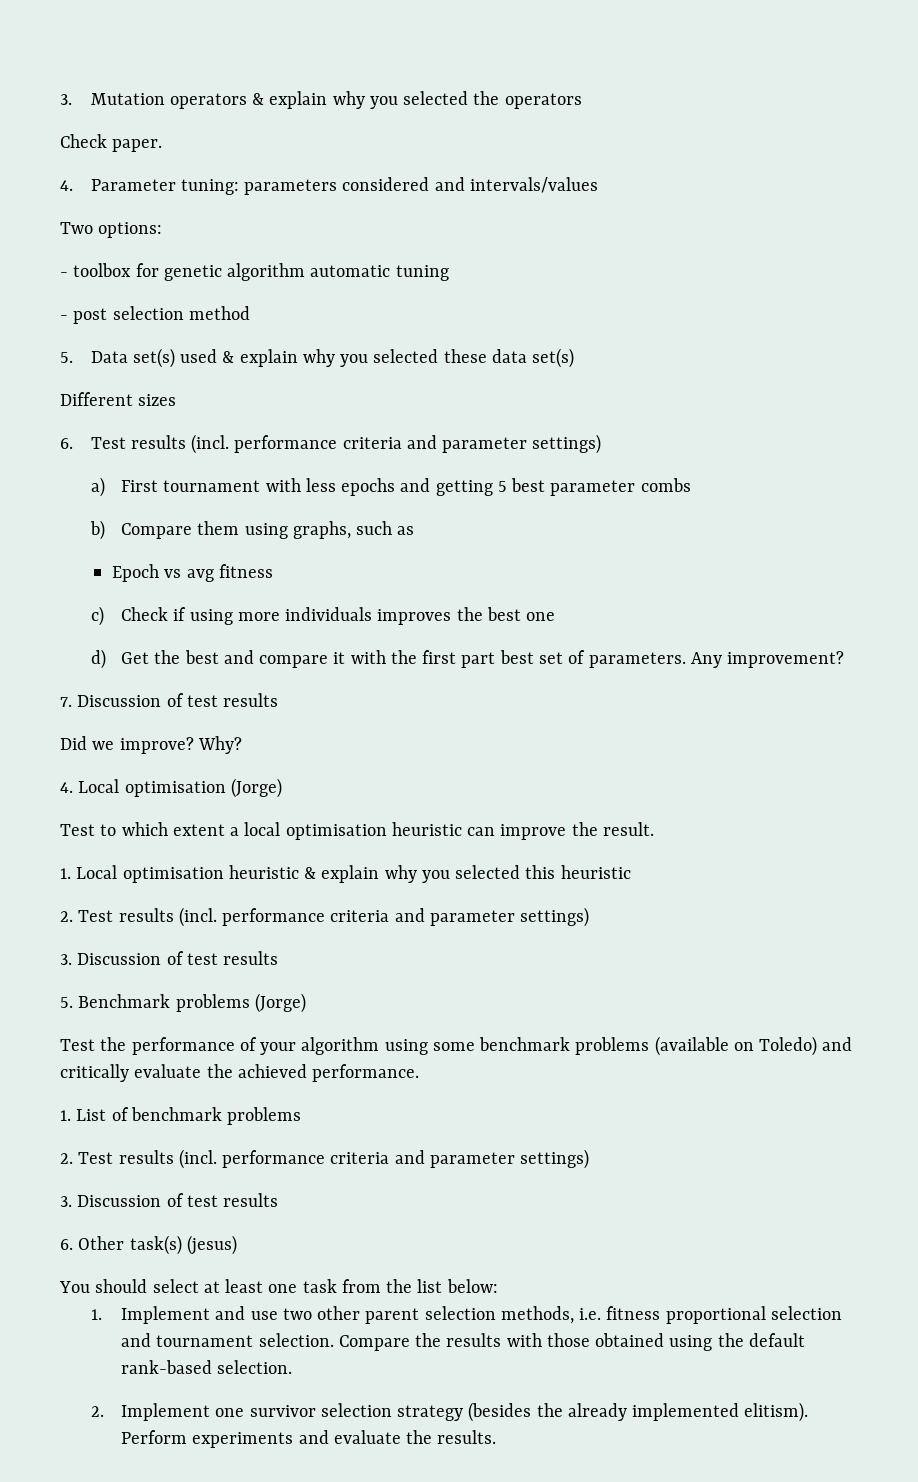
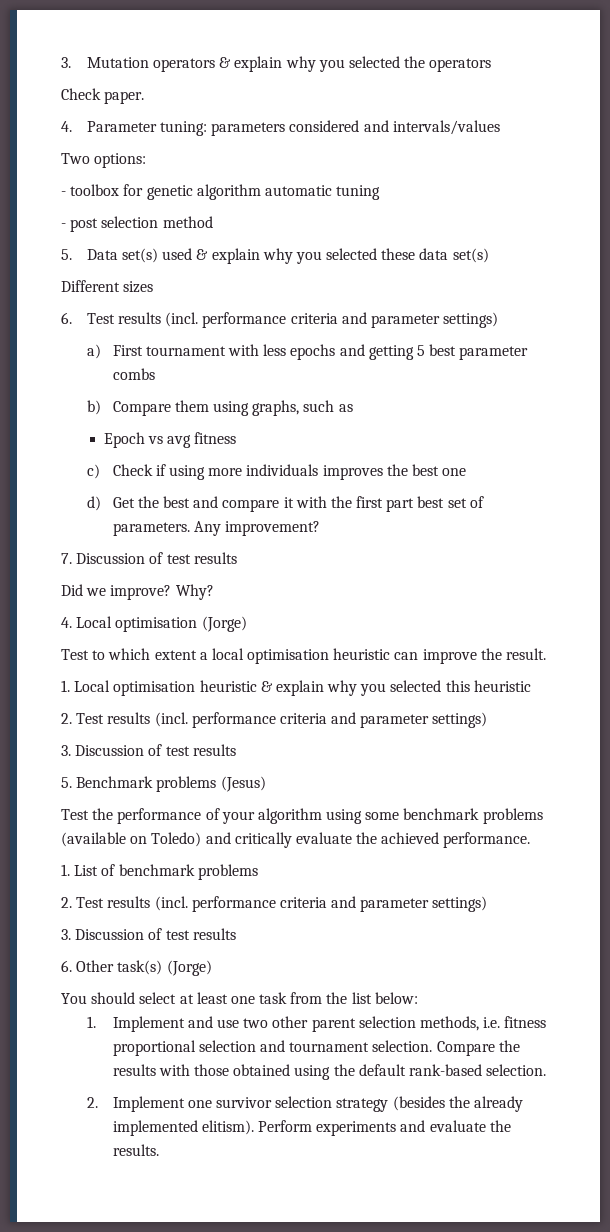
- 5. Benchmark problems (Jorge)
+ 5. Benchmark problems (Jesus)
- 6. Other task(s) (jesus)
+ 6. Other task(s) (Jorge)

